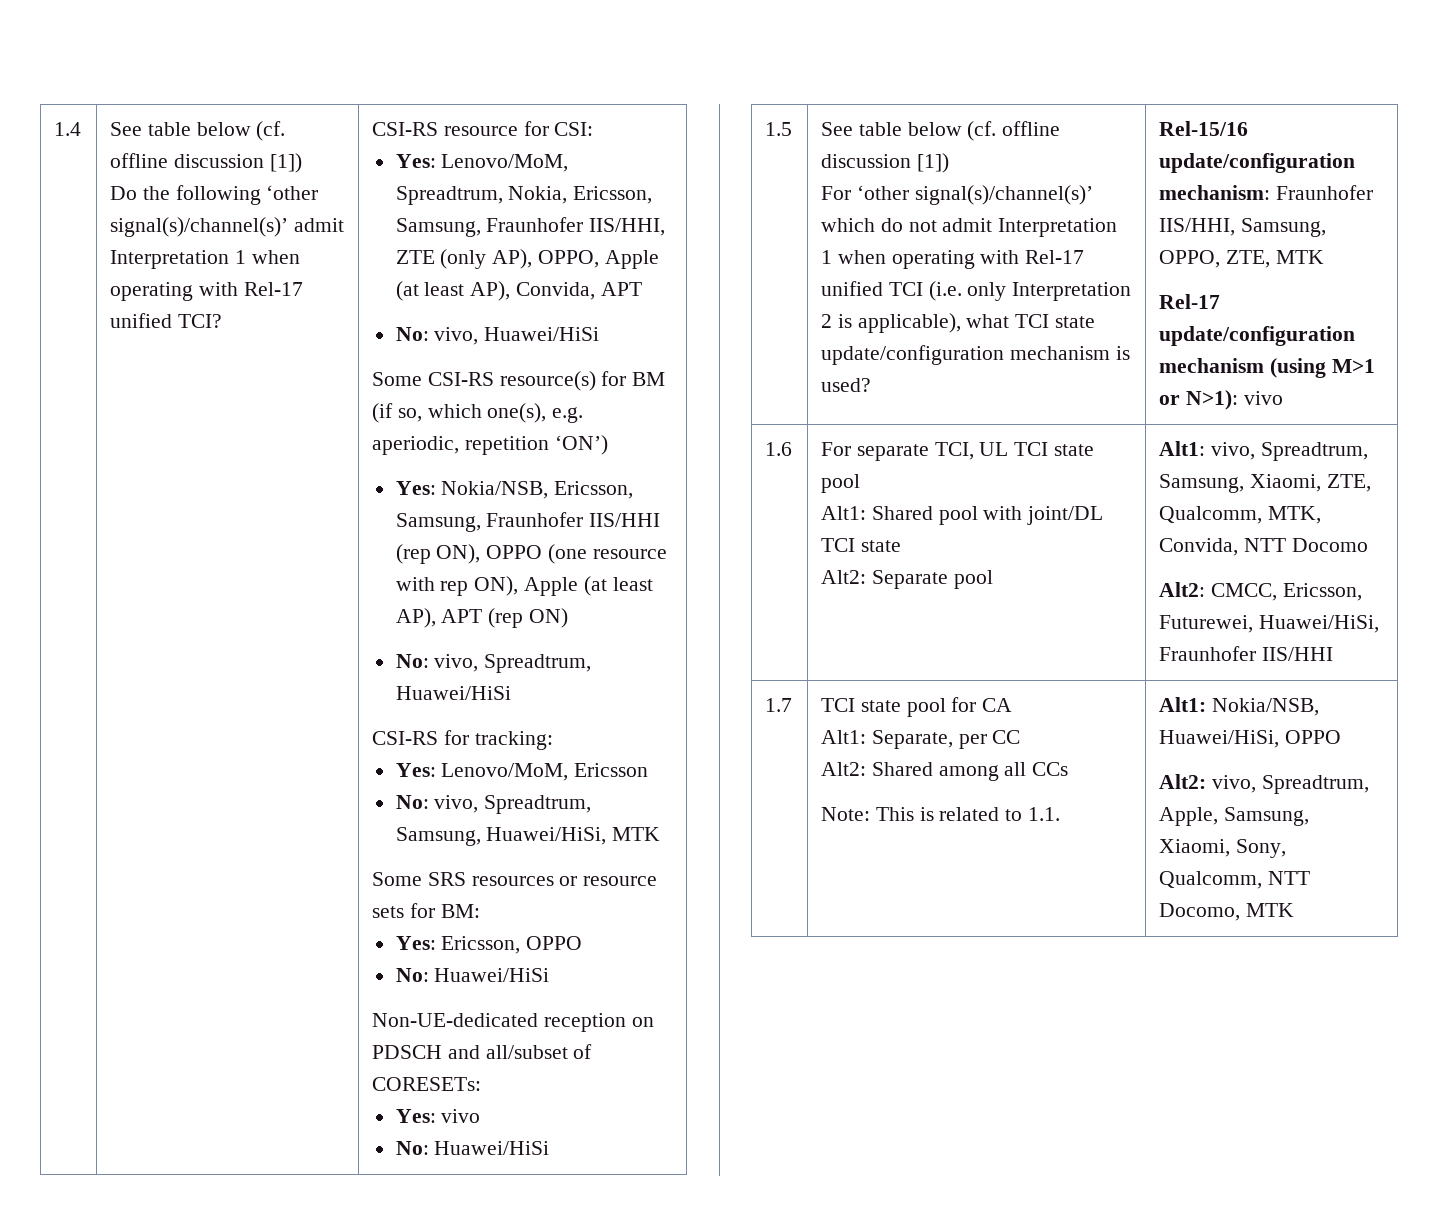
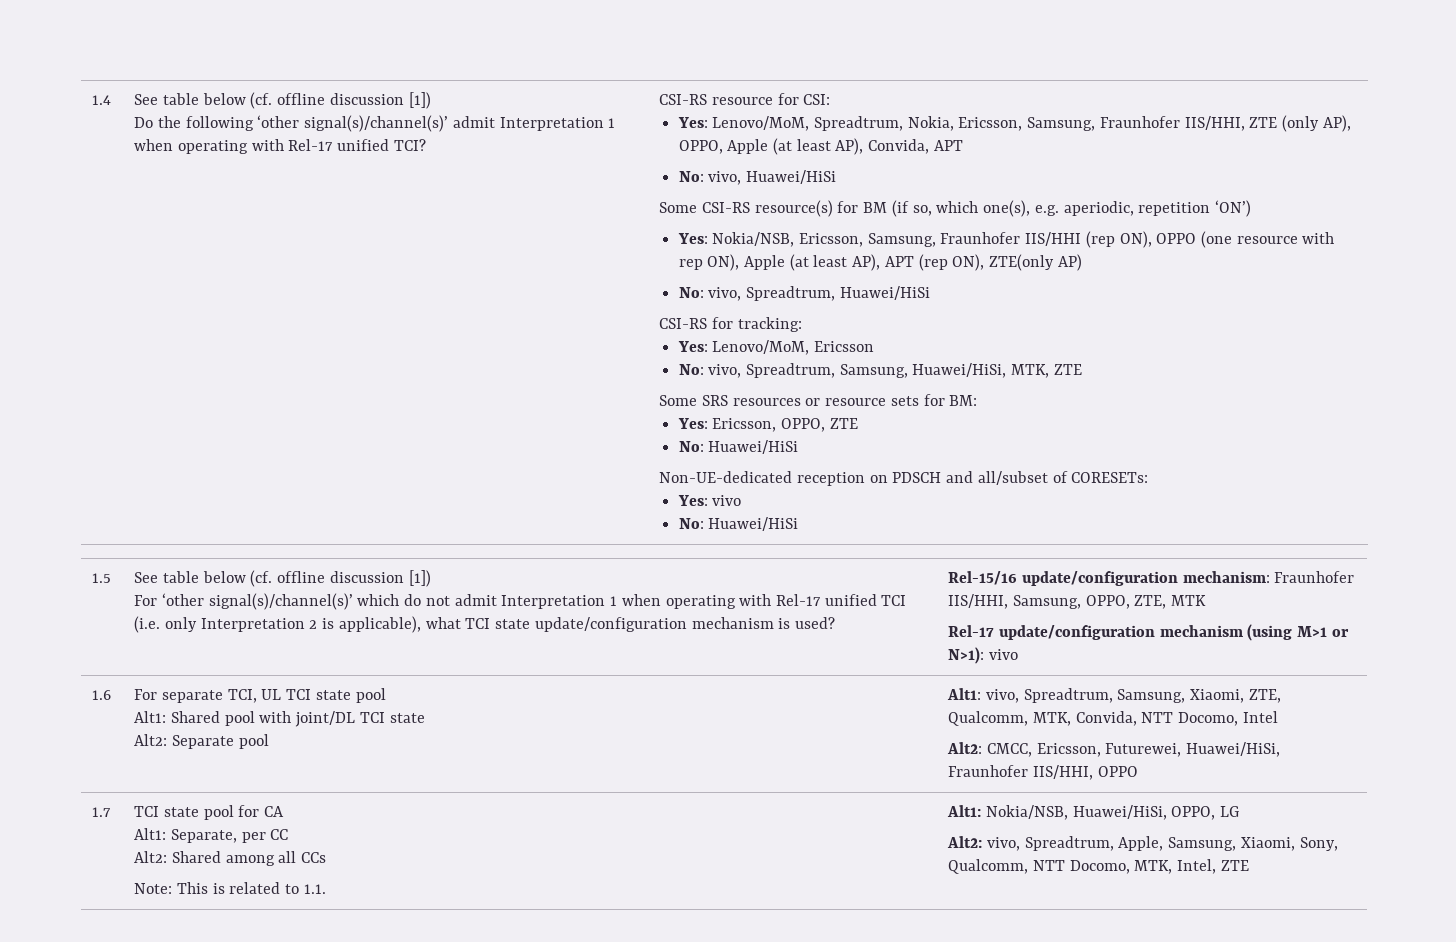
- Yes: Nokia/NSB, Ericsson, Samsung, Fraunhofer IIS/HHI (rep ON), OPPO (one resource with rep ON), Apple (at least AP), APT (rep ON)
+ Yes: Nokia/NSB, Ericsson, Samsung, Fraunhofer IIS/HHI (rep ON), OPPO (one resource with rep ON), Apple (at least AP), APT (rep ON), ZTE(only AP)
- No: vivo, Spreadtrum, Samsung, Huawei/HiSi, MTK
+ No: vivo, Spreadtrum, Samsung, Huawei/HiSi, MTK, ZTE
- Yes: Ericsson, OPPO
+ Yes: Ericsson, OPPO, ZTE
  1.6 | For separate TCI, UL TCI state pool
  Alt1: Shared pool with joint/DL TCI state
- Alt2: Separate pool | Alt1: vivo, Spreadtrum, Samsung, Xiaomi, ZTE, Qualcomm, MTK, Convida, NTT Docomo
- Alt2: CMCC, Ericsson, Futurewei, Huawei/HiSi, Fraunhofer IIS/HHI
+ Alt2: Separate pool | Alt1: vivo, Spreadtrum, Samsung, Xiaomi, ZTE, Qualcomm, MTK, Convida, NTT Docomo, Intel
+ Alt2: CMCC, Ericsson, Futurewei, Huawei/HiSi, Fraunhofer IIS/HHI, OPPO
  1.7 | TCI state pool for CA
  Alt1: Separate, per CC
  Alt2: Shared among all CCs
- Note: This is related to 1.1. | Alt1: Nokia/NSB, Huawei/HiSi, OPPO
- Alt2: vivo, Spreadtrum, Apple, Samsung, Xiaomi, Sony, Qualcomm, NTT Docomo, MTK
+ Note: This is related to 1.1. | Alt1: Nokia/NSB, Huawei/HiSi, OPPO, LG
+ Alt2: vivo, Spreadtrum, Apple, Samsung, Xiaomi, Sony, Qualcomm, NTT Docomo, MTK, Intel, ZTE

